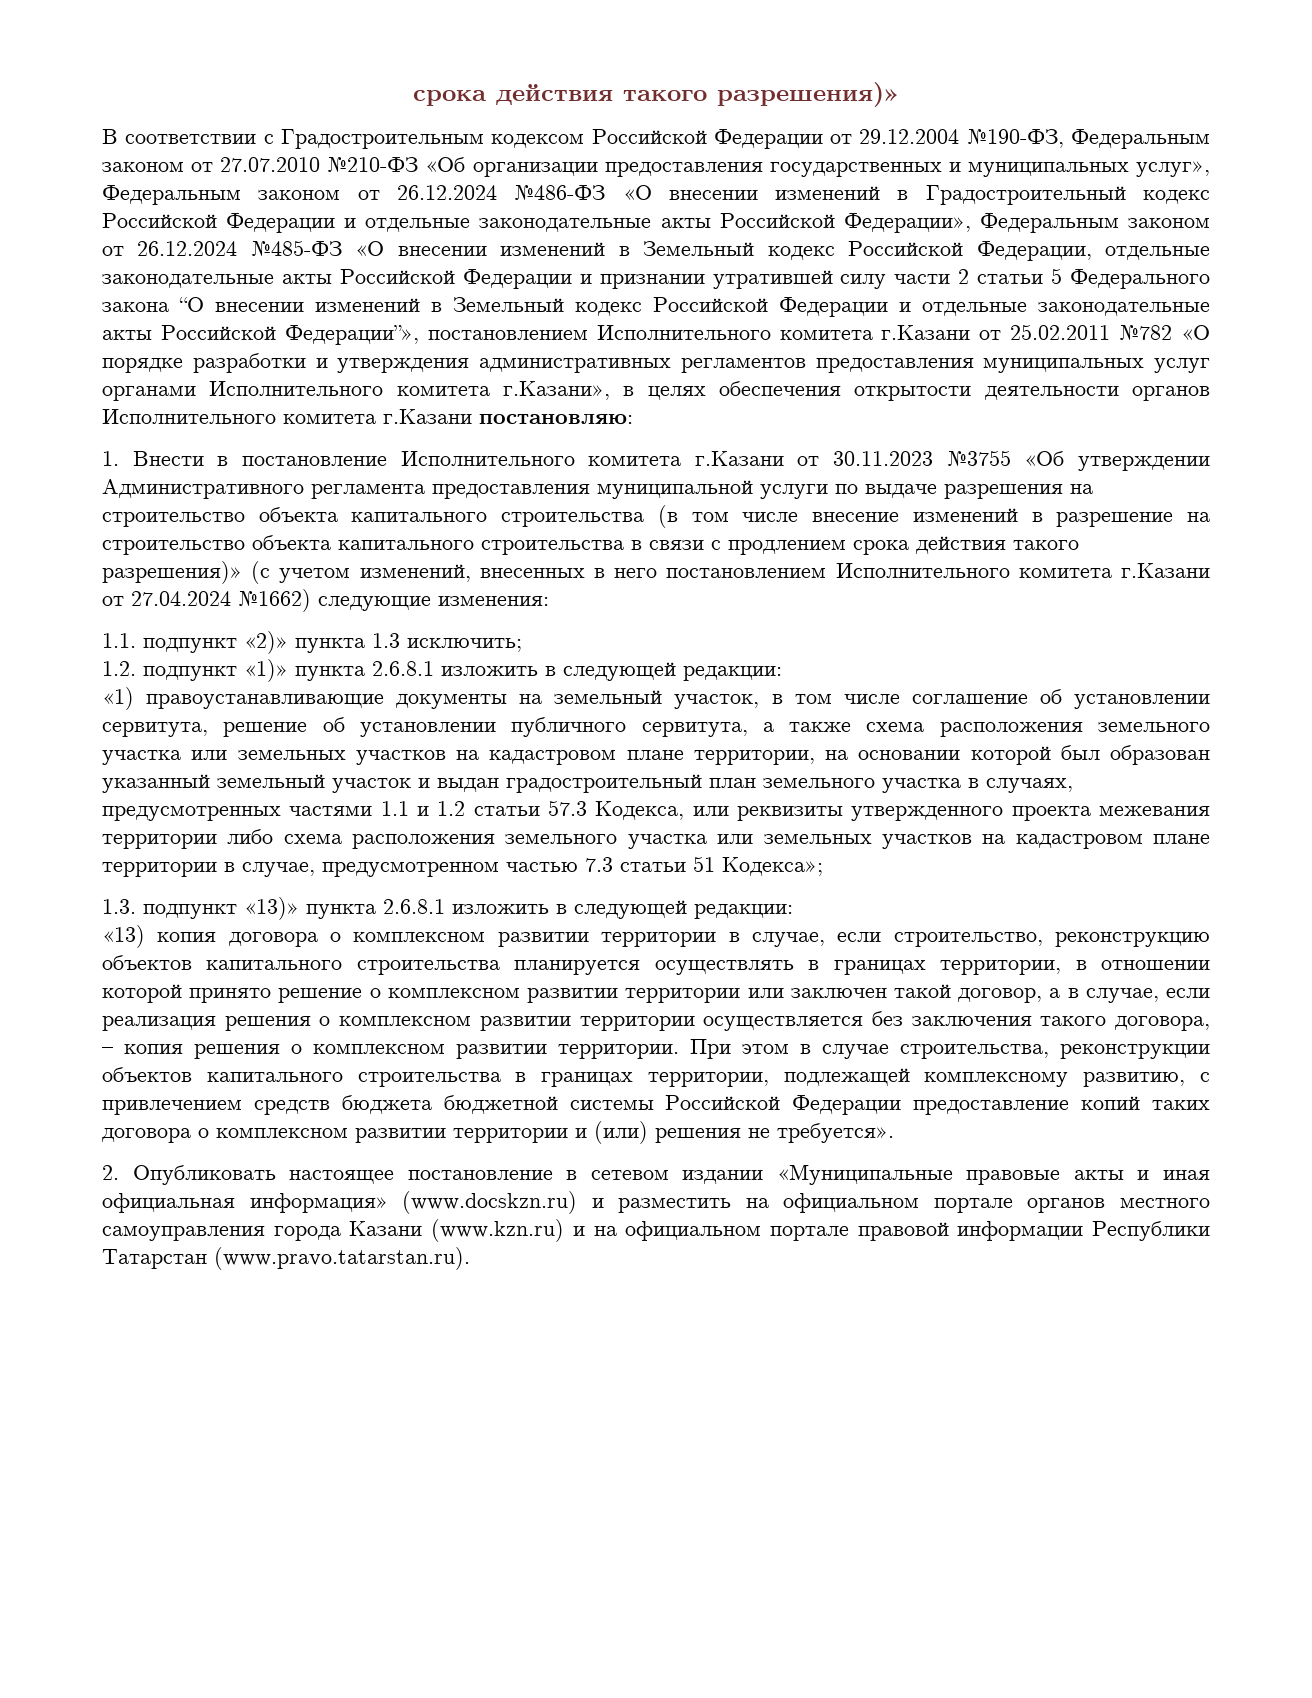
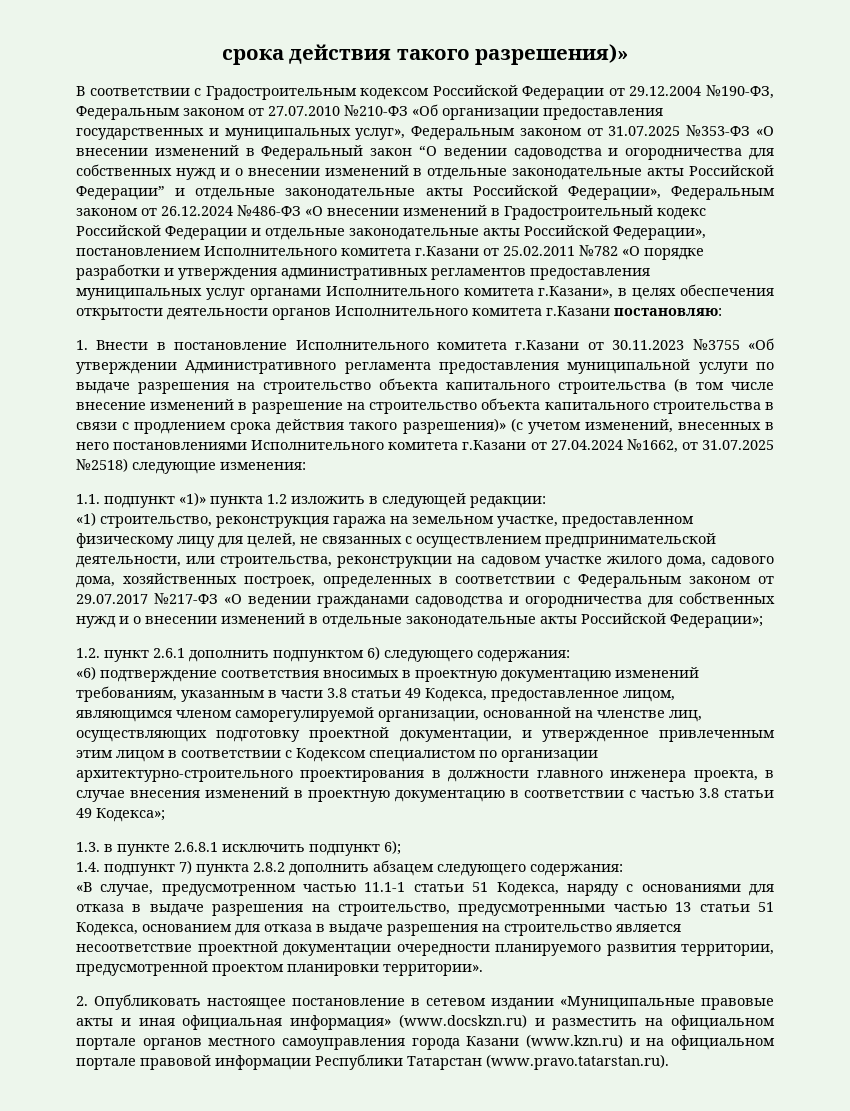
- В соответствии с Градостроительным кодексом Российской Федерации от 29.12.2004 №190-ФЗ, Федеральным законом от 27.07.2010 №210-ФЗ «Об организации предоставления государственных и муниципальных услуг», Федеральным законом от 26.12.2024 №486-ФЗ «О внесении изменений в Градостроительный кодекс Российской Федерации и отдельные законодательные акты Российской Федерации», Федеральным законом от 26.12.2024 №485-ФЗ «О внесении изменений в Земельный кодекс Российской Федерации, отдельные законодательные акты Российской Федерации и признании утратившей силу части 2 статьи 5 Федерального закона “О внесении изменений в Земельный кодекс Российской Федерации и отдельные законодательные акты Российской Федерации”», постановлением Исполнительного комитета г.Казани от 25.02.2011 №782 «О порядке разработки и утверждения административных регламентов предоставления муниципальных услуг органами Исполнительного комитета г.Казани», в целях обеспечения открытости деятельности органов Исполнительного комитета г.Казани постановляю:
+ В соответствии с Градостроительным кодексом Российской Федерации от 29.12.2004 №190-ФЗ, Федеральным законом от 27.07.2010 №210-ФЗ «Об организации предоставления государственных и муниципальных услуг», Федеральным законом от 31.07.2025 №353-ФЗ «О внесении изменений в Федеральный закон “О ведении садоводства и огородничества для собственных нужд и о внесении изменений в отдельные законодательные акты Российской Федерации” и отдельные законодательные акты Российской Федерации», Федеральным законом от 26.12.2024 №486-ФЗ «О внесении изменений в Градостроительный кодекс Российской Федерации и отдельные законодательные акты Российской Федерации», постановлением Исполнительного комитета г.Казани от 25.02.2011 №782 «О порядке разработки и утверждения административных регламентов предоставления муниципальных услуг органами Исполнительного комитета г.Казани», в целях обеспечения открытости деятельности органов Исполнительного комитета г.Казани постановляю:
- 1. Внести в постановление Исполнительного комитета г.Казани от 30.11.2023 №3755 «Об утверждении Административного регламента предоставления муниципальной услуги по выдаче разрешения на строительство объекта капитального строительства (в том числе внесение изменений в разрешение на строительство объекта капитального строительства в связи с продлением срока действия такого разрешения)» (с учетом изменений, внесенных в него постановлением Исполнительного комитета г.Казани от 27.04.2024 №1662) следующие изменения:
+ 1. Внести в постановление Исполнительного комитета г.Казани от 30.11.2023 №3755 «Об утверждении Административного регламента предоставления муниципальной услуги по выдаче разрешения на строительство объекта капитального строительства (в том числе внесение изменений в разрешение на строительство объекта капитального строительства в связи с продлением срока действия такого разрешения)» (с учетом изменений, внесенных в него постановлениями Исполнительного комитета г.Казани от 27.04.2024 №1662, от 31.07.2025 №2518) следующие изменения:
- 1.1. подпункт «2)» пункта 1.3 исключить;
- 1.2. подпункт «1)» пункта 2.6.8.1 изложить в следующей редакции:
+ 1.1. подпункт «1)» пункта 1.2 изложить в следующей редакции:
- «1) правоустанавливающие документы на земельный участок, в том числе соглашение об установлении сервитута, решение об установлении публичного сервитута, а также схема расположения земельного участка или земельных участков на кадастровом плане территории, на основании которой был образован указанный земельный участок и выдан градостроительный план земельного участка в случаях, предусмотренных частями 1.1 и 1.2 статьи 57.3 Кодекса, или реквизиты утвержденного проекта межевания территории либо схема расположения земельного участка или земельных участков на кадастровом плане территории в случае, предусмотренном частью 7.3 статьи 51 Кодекса»;
- 1.3. подпункт «13)» пункта 2.6.8.1 изложить в следующей редакции:
- «13) копия договора о комплексном развитии территории в случае, если строительство, реконструкцию объектов капитального строительства планируется осуществлять в границах территории, в отношении которой принято решение о комплексном развитии территории или заключен такой договор, а в случае, если реализация решения о комплексном развитии территории осуществляется без заключения такого договора, ‒ копия решения о комплексном развитии территории. При этом в случае строительства, реконструкции объектов капитального строительства в границах территории, подлежащей комплексному развитию, с привлечением средств бюджета бюджетной системы Российской Федерации предоставление копий таких договора о комплексном развитии территории и (или) решения не требуется».
+ «1) строительство, реконструкция гаража на земельном участке, предоставленном физическому лицу для целей, не связанных с осуществлением предпринимательской деятельности, или строительства, реконструкции на садовом участке жилого дома, садового дома, хозяйственных построек, определенных в соответствии с Федеральным законом от 29.07.2017 №217-ФЗ «О ведении гражданами садоводства и огородничества для собственных нужд и о внесении изменений в отдельные законодательные акты Российской Федерации»;
+ 1.2. пункт 2.6.1 дополнить подпунктом 6) следующего содержания:
+ «6) подтверждение соответствия вносимых в проектную документацию изменений требованиям, указанным в части 3.8 статьи 49 Кодекса, предоставленное лицом, являющимся членом саморегулируемой организации, основанной на членстве лиц, осуществляющих подготовку проектной документации, и утвержденное привлеченным этим лицом в соответствии с Кодексом специалистом по организации архитектурно-строительного проектирования в должности главного инженера проекта, в случае внесения изменений в проектную документацию в соответствии с частью 3.8 статьи 49 Кодекса»;
+ 1.3. в пункте 2.6.8.1 исключить подпункт 6);
+ 1.4. подпункт 7) пункта 2.8.2 дополнить абзацем следующего содержания:
+ «В случае, предусмотренном частью 11.1-1 статьи 51 Кодекса, наряду с основаниями для отказа в выдаче разрешения на строительство, предусмотренными частью 13 статьи 51 Кодекса, основанием для отказа в выдаче разрешения на строительство является несоответствие проектной документации очередности планируемого развития территории, предусмотренной проектом планировки территории».

